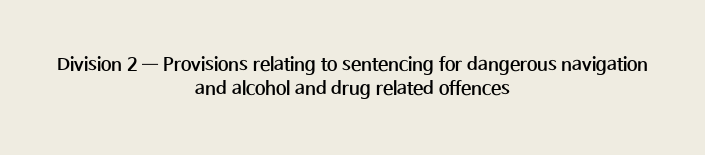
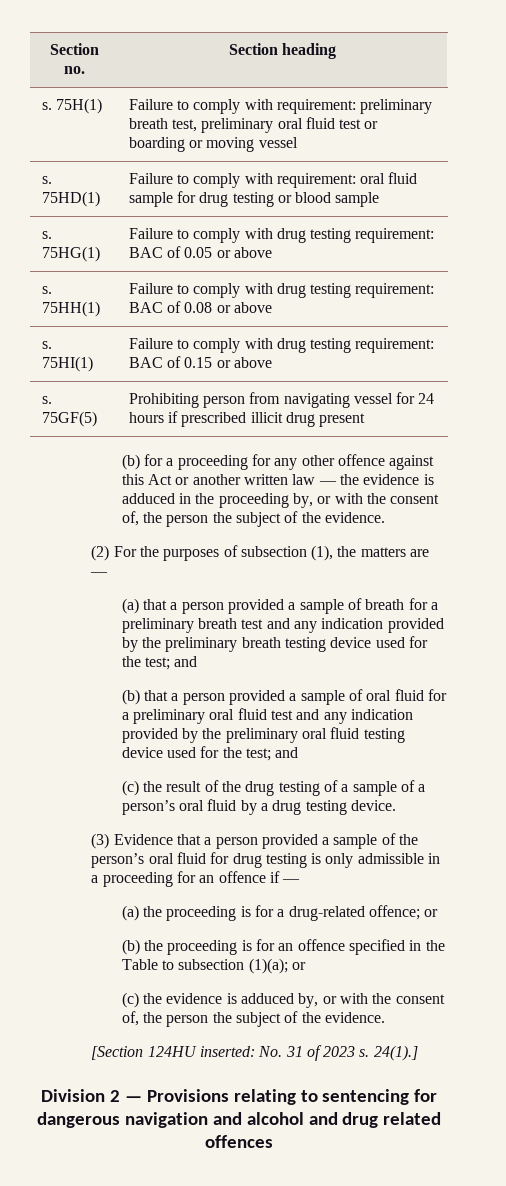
+ Section no. | Section heading
+ s. 75H(1) | Failure to comply with requirement: preliminary breath test, preliminary oral fluid test or boarding or moving vessel
+ s. 75HD(1) | Failure to comply with requirement: oral fluid sample for drug testing or blood sample
+ s. 75HG(1) | Failure to comply with drug testing requirement: BAC of 0.05 or above
+ s. 75HH(1) | Failure to comply with drug testing requirement: BAC of 0.08 or above
+ s. 75HI(1) | Failure to comply with drug testing requirement: BAC of 0.15 or above
+ s. 75GF(5) | Prohibiting person from navigating vessel for 24 hours if prescribed illicit drug present
+ (b) for a proceeding for any other offence against this Act or another written law — the evidence is adduced in the proceeding by, or with the consent of, the person the subject of the evidence.
+ (2) For the purposes of subsection (1), the matters are —
+ (a) that a person provided a sample of breath for a preliminary breath test and any indication provided by the preliminary breath testing device used for the test; and
+ (b) that a person provided a sample of oral fluid for a preliminary oral fluid test and any indication provided by the preliminary oral fluid testing device used for the test; and
+ (c) the result of the drug testing of a sample of a person’s oral fluid by a drug testing device.
+ (3) Evidence that a person provided a sample of the person’s oral fluid for drug testing is only admissible in a proceeding for an offence if —
+ (a) the proceeding is for a drug-related offence; or
+ (b) the proceeding is for an offence specified in the Table to subsection (1)(a); or
+ (c) the evidence is adduced by, or with the consent of, the person the subject of the evidence.
+ [Section 124HU inserted: No. 31 of 2023 s. 24(1).]

